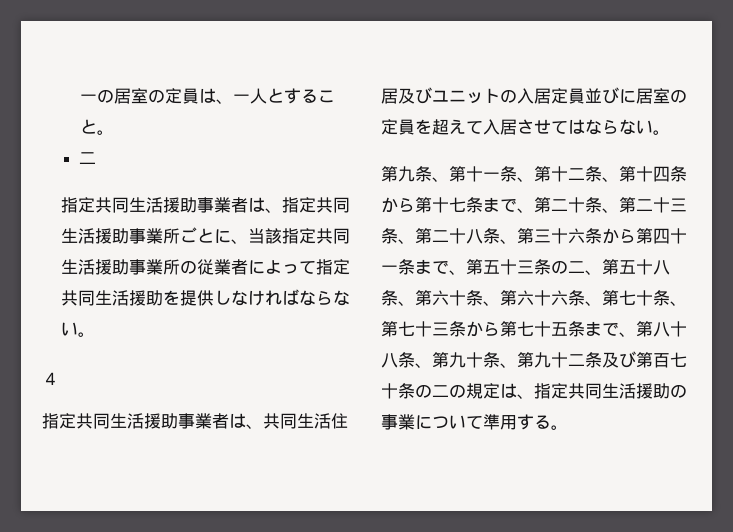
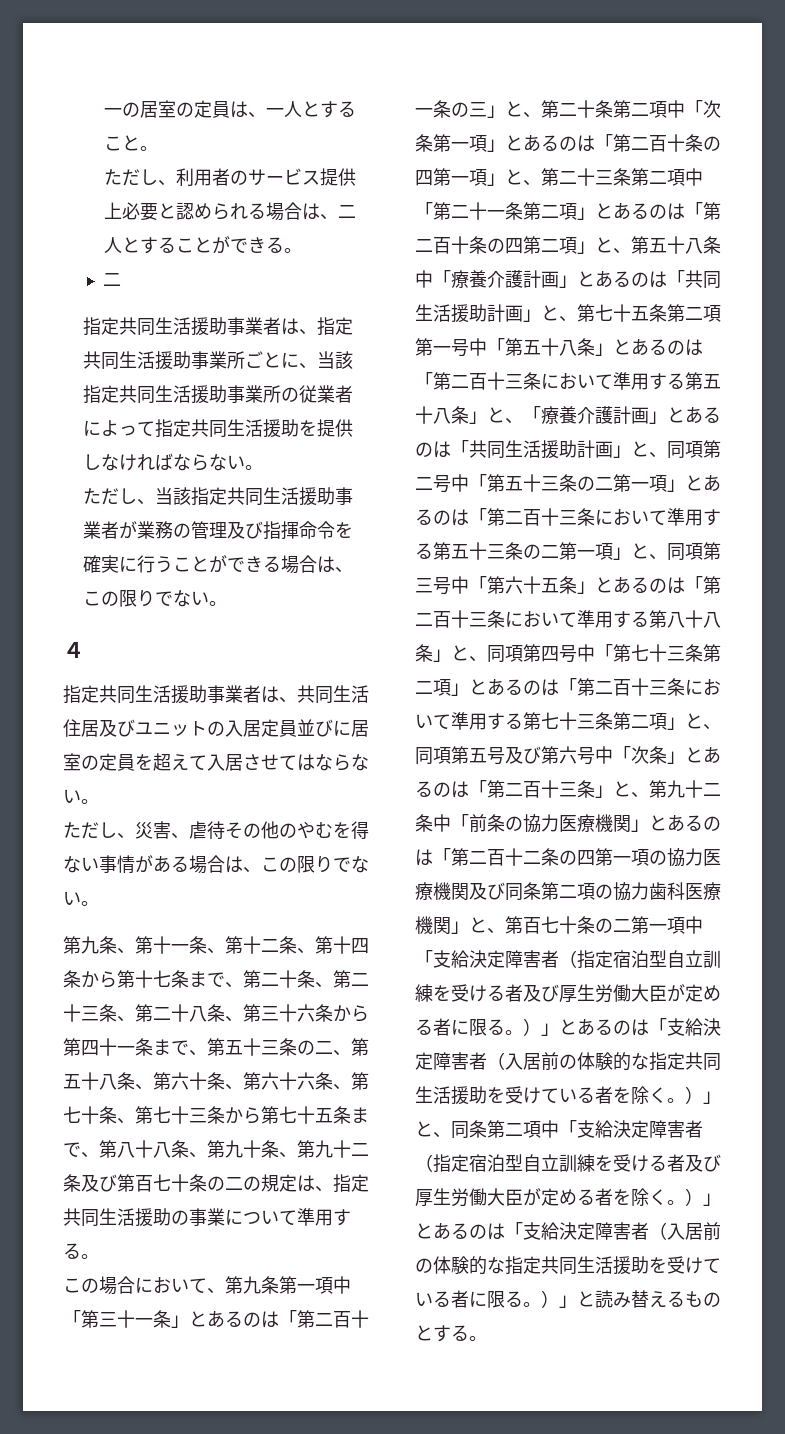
+ ただし、利用者のサービス提供上必要と認められる場合は、二人とすることができる。
+ ただし、当該指定共同生活援助事業者が業務の管理及び指揮命令を確実に行うことができる場合は、この限りでない。
+ ただし、災害、虐待その他のやむを得ない事情がある場合は、この限りでない。
+ この場合において、第九条第一項中「第三十一条」とあるのは「第二百十一条の三」と、第二十条第二項中「次条第一項」とあるのは「第二百十条の四第一項」と、第二十三条第二項中「第二十一条第二項」とあるのは「第二百十条の四第二項」と、第五十八条中「療養介護計画」とあるのは「共同生活援助計画」と、第七十五条第二項第一号中「第五十八条」とあるのは「第二百十三条において準用する第五十八条」と、「療養介護計画」とあるのは「共同生活援助計画」と、同項第二号中「第五十三条の二第一項」とあるのは「第二百十三条において準用する第五十三条の二第一項」と、同項第三号中「第六十五条」とあるのは「第二百十三条において準用する第八十八条」と、同項第四号中「第七十三条第二項」とあるのは「第二百十三条において準用する第七十三条第二項」と、同項第五号及び第六号中「次条」とあるのは「第二百十三条」と、第九十二条中「前条の協力医療機関」とあるのは「第二百十二条の四第一項の協力医療機関及び同条第二項の協力歯科医療機関」と、第百七十条の二第一項中「支給決定障害者（指定宿泊型自立訓練を受ける者及び厚生労働大臣が定める者に限る。）」とあるのは「支給決定障害者（入居前の体験的な指定共同生活援助を受けている者を除く。）」と、同条第二項中「支給決定障害者（指定宿泊型自立訓練を受ける者及び厚生労働大臣が定める者を除く。）」とあるのは「支給決定障害者（入居前の体験的な指定共同生活援助を受けている者に限る。）」と読み替えるものとする。

